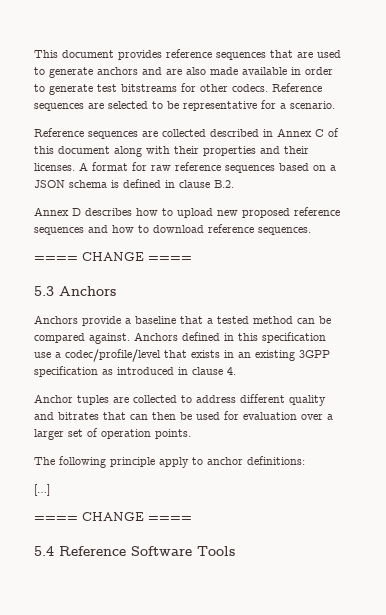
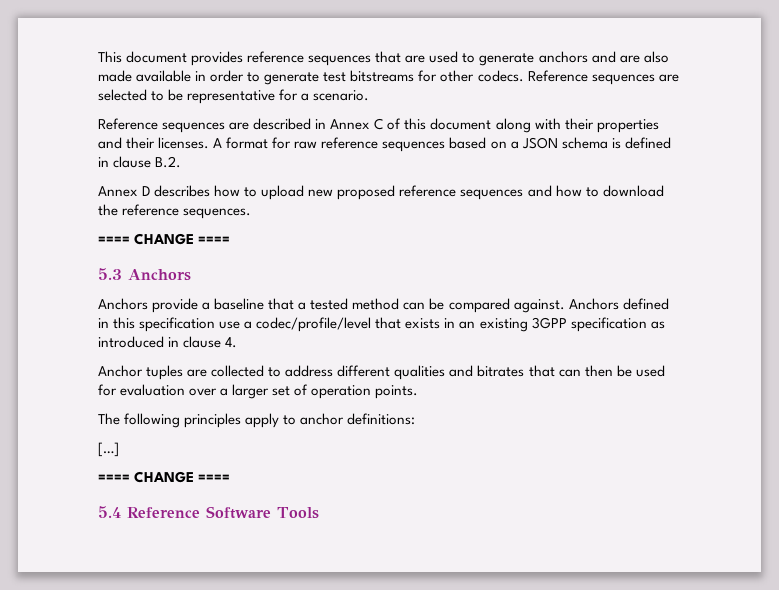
- Reference sequences are collected described in Annex C of this document along with their properties and their licenses.
+ Reference sequences are described in Annex C of this document along with their properties and their licenses.
- Annex D describes how to upload new proposed reference sequences and how to download reference sequences.
+ Annex D describes how to upload new proposed reference sequences and how to download the reference sequences.
- Anchor tuples are collected to address different quality and bitrates that can then be used for evaluation over a larger set of operation points.
+ Anchor tuples are collected to address different qualities and bitrates that can then be used for evaluation over a larger set of operation points.
- The following principle apply to anchor definitions:
+ The following principles apply to anchor definitions:

